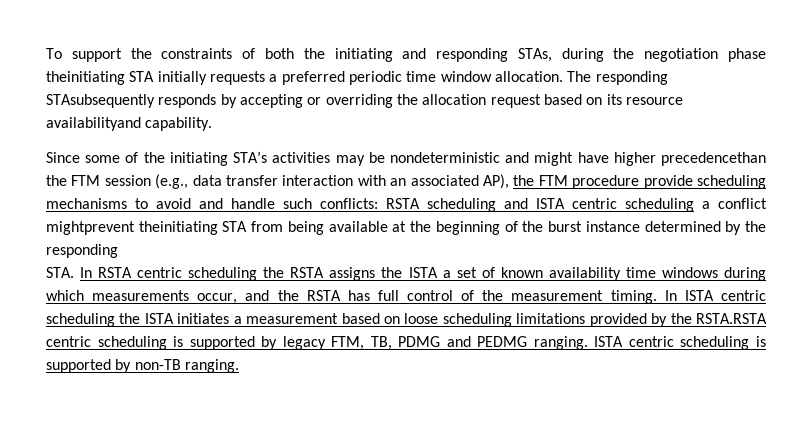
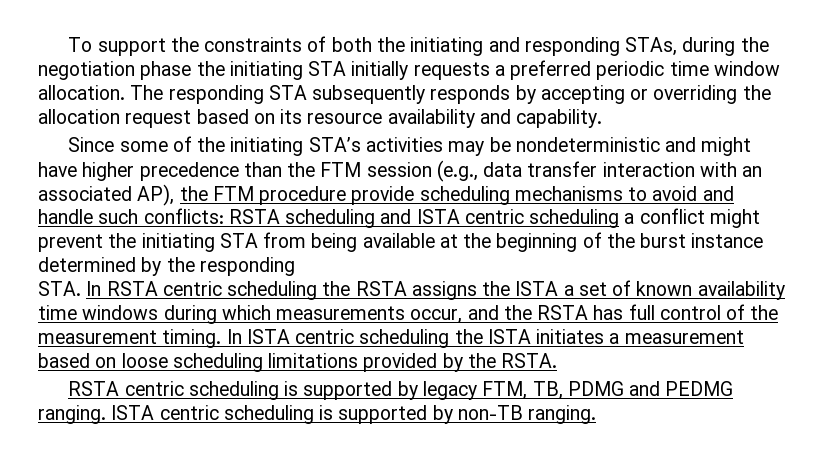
- To support the constraints of both the initiating and responding STAs, during the negotiation phase theinitiating STA initially requests a preferred periodic time window allocation.
+ To support the constraints of both the initiating and responding STAs, during the negotiation phase the initiating STA initially requests a preferred periodic time window allocation.
- The responding STAsubsequently responds by accepting or overriding the allocation request based on its resource availabilityand capability.
+ The responding STA subsequently responds by accepting or overriding the allocation request based on its resource availability and capability.
- Since some of the initiating STA’s activities may be nondeterministic and might have higher precedencethan the FTM session (e.g., data transfer interaction with an associated AP), the FTM procedure provide scheduling mechanisms to avoid and handle such conflicts: RSTA scheduling and ISTA centric scheduling a conflict mightprevent theinitiating STA from being available at the beginning of the burst instance determined by the responding
+ Since some of the initiating STA’s activities may be nondeterministic and might have higher precedence than the FTM session (e.g., data transfer interaction with an associated AP), the FTM procedure provide scheduling mechanisms to avoid and handle such conflicts: RSTA scheduling and ISTA centric scheduling a conflict might prevent the initiating STA from being available at the beginning of the burst instance determined by the responding
- In ISTA centric scheduling the ISTA initiates a measurement based on loose scheduling limitations provided by the RSTA.RSTA centric scheduling is supported by legacy FTM, TB, PDMG and PEDMG ranging.
+ In ISTA centric scheduling the ISTA initiates a measurement based on loose scheduling limitations provided by the RSTA.
+ RSTA centric scheduling is supported by legacy FTM, TB, PDMG and PEDMG ranging.

